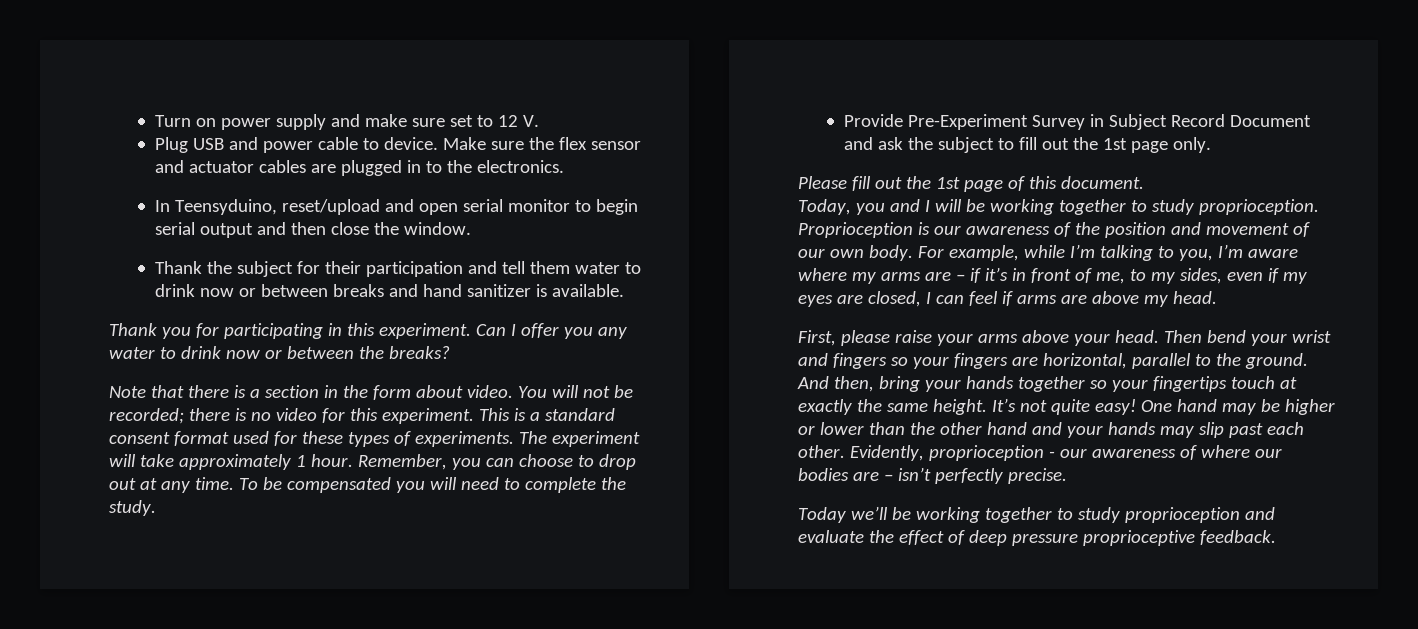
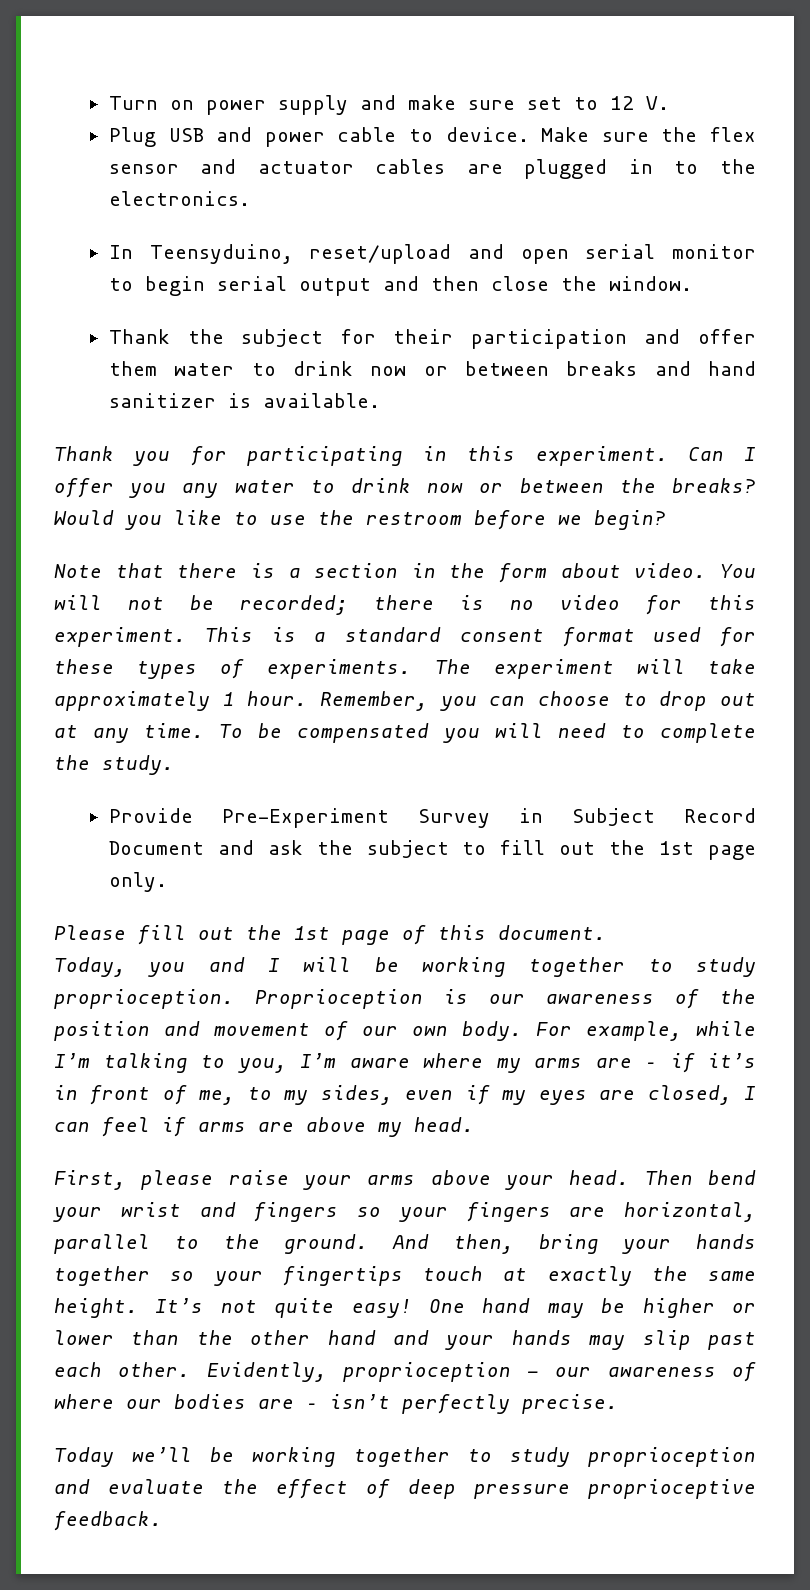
- Thank the subject for their participation and tell them water to drink now or between breaks and hand sanitizer is available.
+ Thank the subject for their participation and offer them water to drink now or between breaks and hand sanitizer is available.
+ Would you like to use the restroom before we begin?

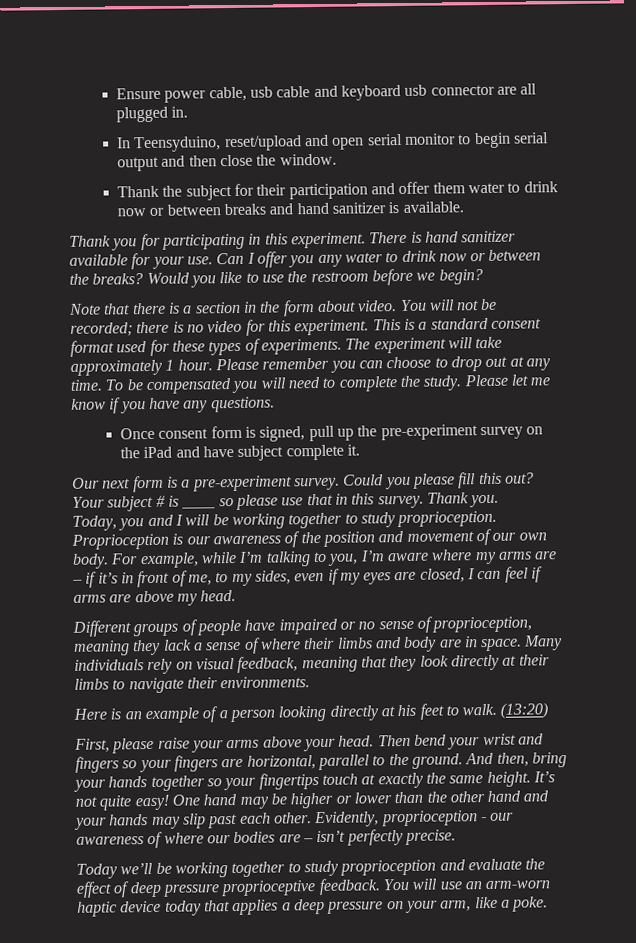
- Turn on power supply and make sure set to 12 V.
- Plug USB and power cable to device. Make sure the flex sensor and actuator cables are plugged in to the electronics.
+ Ensure power cable, usb cable and keyboard usb connector are all plugged in.
+ There is hand sanitizer available for your use.
- Remember, you can choose to drop out at any time.
+ Please remember you can choose to drop out at any time.
- To be compensated you will need to complete the study.
- Provide Pre-Experiment Survey in Subject Record Document and ask the subject to fill out the 1st page only.
- Please fill out the 1st page of this document.
+ To be compensated you will need to complete the study. Please let me know if you have any questions.
+ Once consent form is signed, pull up the pre-experiment survey on the iPad and have subject complete it.
+ Our next form is a pre-experiment survey. Could you please fill this out? Your subject # is ____ so please use that in this survey. Thank you.
+ Different groups of people have impaired or no sense of proprioception, meaning they lack a sense of where their limbs and body are in space. Many individuals rely on visual feedback, meaning that they look directly at their limbs to navigate their environments.
+ Here is an example of a person looking directly at his feet to walk. (13:20)
+ You will use an arm-worn haptic device today that applies a deep pressure on your arm, like a poke.

